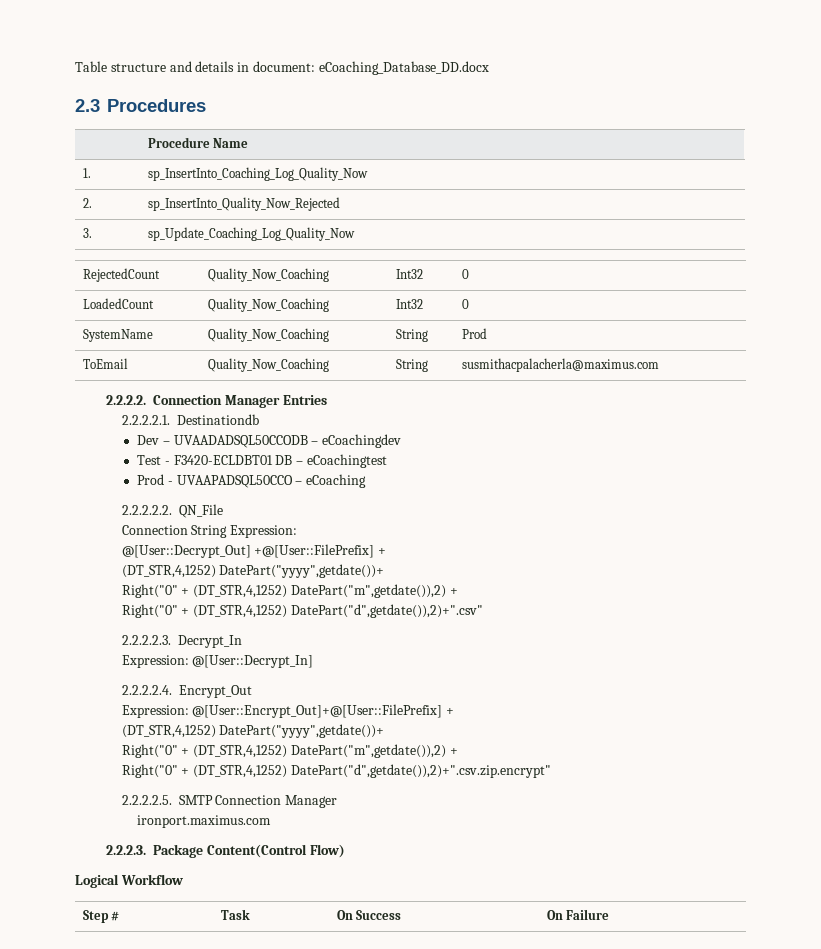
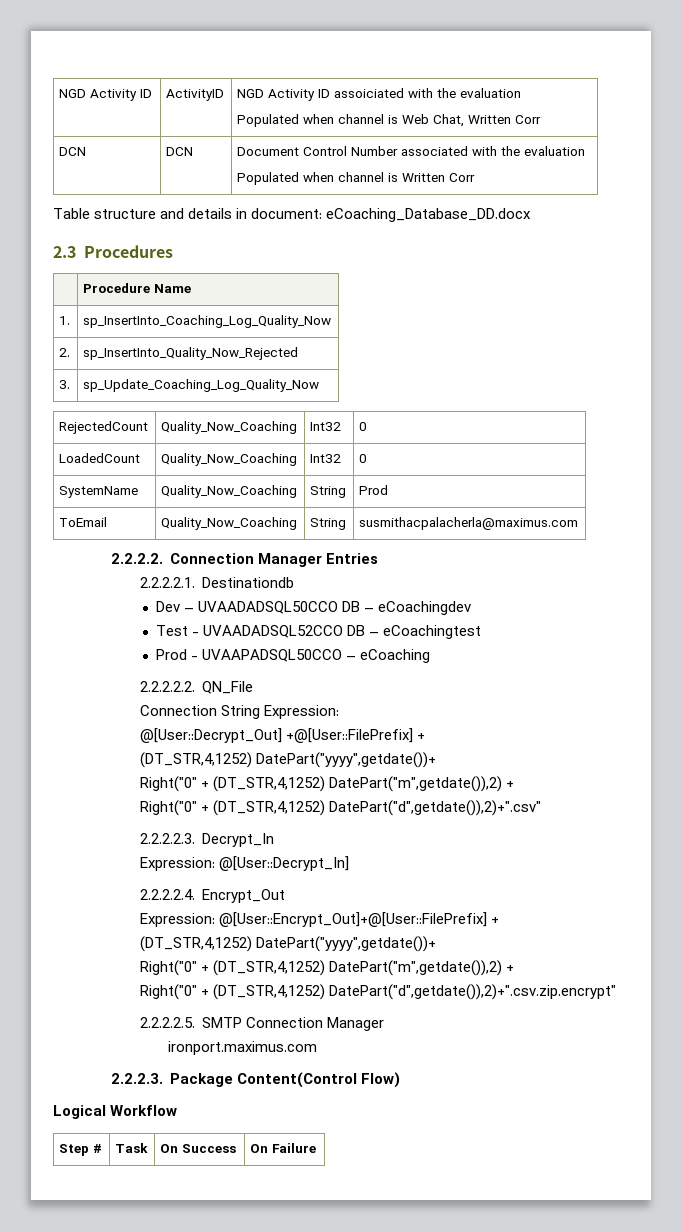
+ NGD Activity ID | ActivityID | NGD Activity ID assoiciated with the evaluation
+ Populated when channel is Web Chat, Written Corr
+ DCN | DCN | Document Control Number associated with the evaluation
+ Populated when channel is Written Corr
- Dev – UVAADADSQL50CCODB – eCoachingdev
+ Dev – UVAADADSQL50CCO DB – eCoachingdev
- Test - F3420-ECLDBT01 DB – eCoachingtest
+ Test - UVAADADSQL52CCO DB – eCoachingtest

